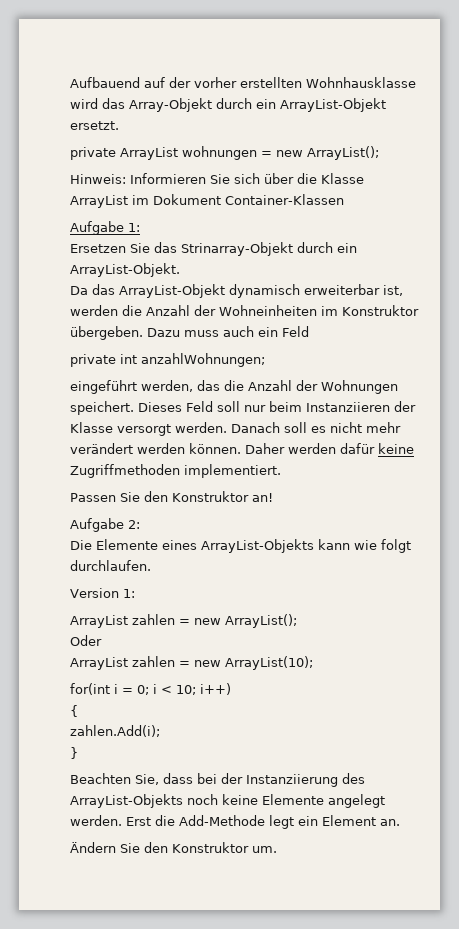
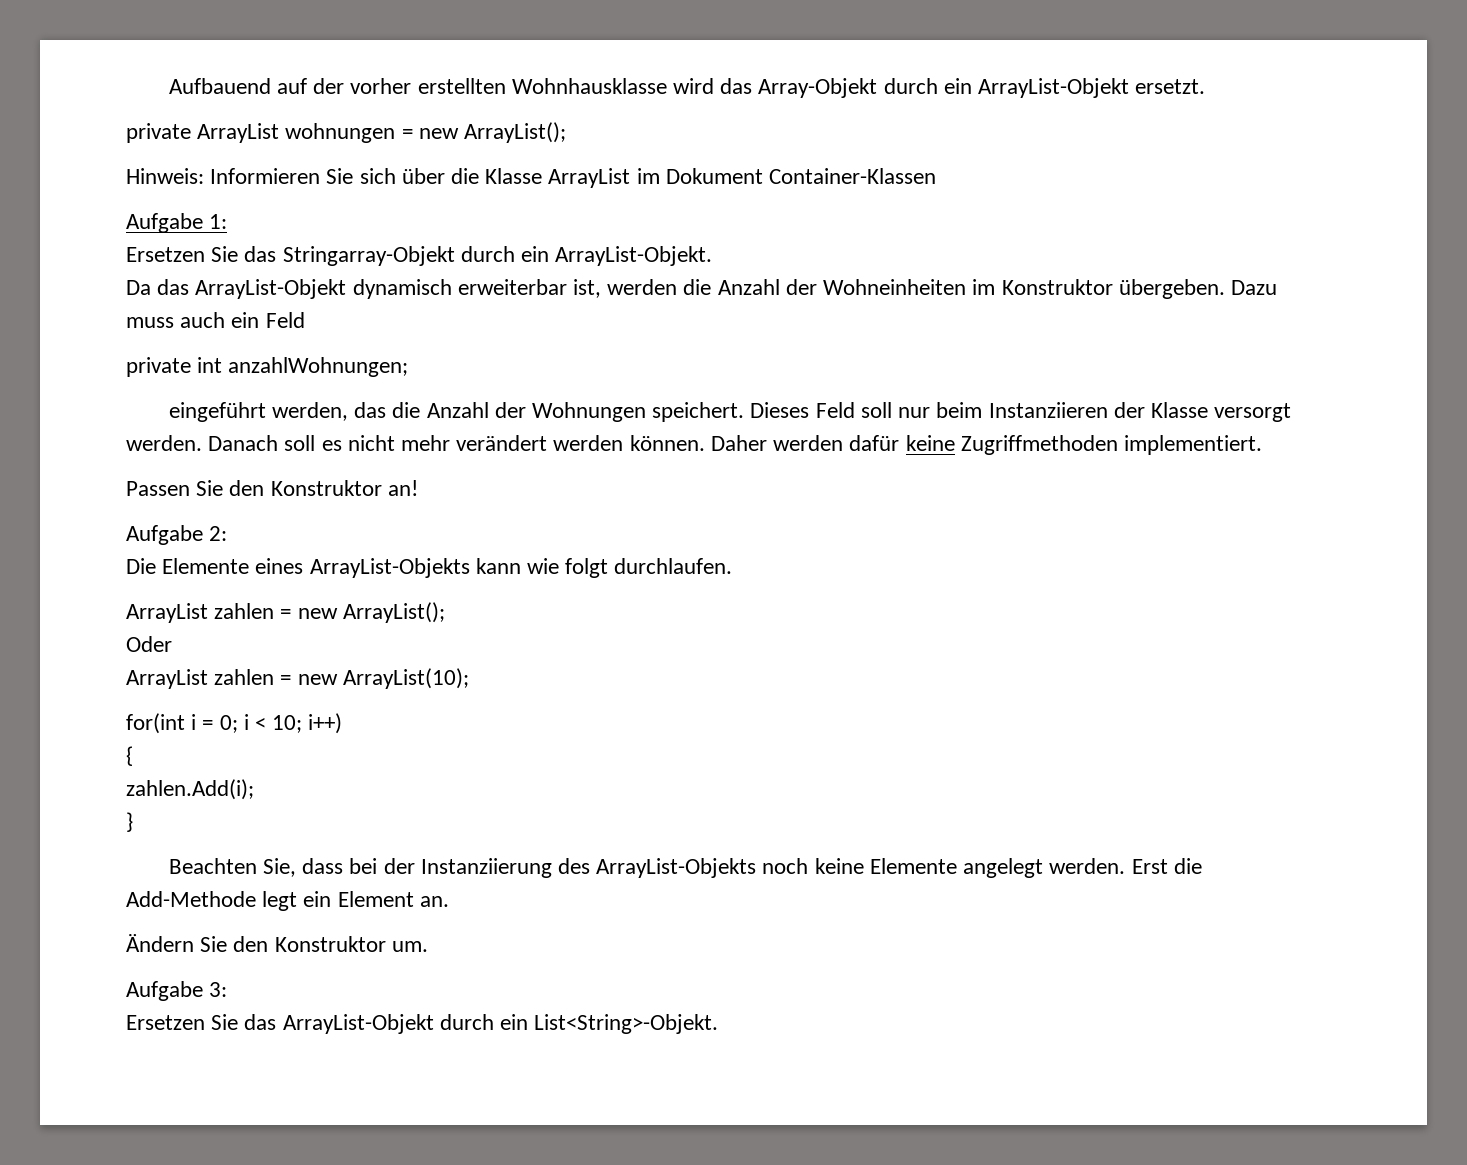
- Ersetzen Sie das Strinarray-Objekt durch ein ArrayList-Objekt.
+ Ersetzen Sie das Stringarray-Objekt durch ein ArrayList-Objekt.
- Version 1:
+ Aufgabe 3:
+ Ersetzen Sie das ArrayList-Objekt durch ein List<String>-Objekt.

